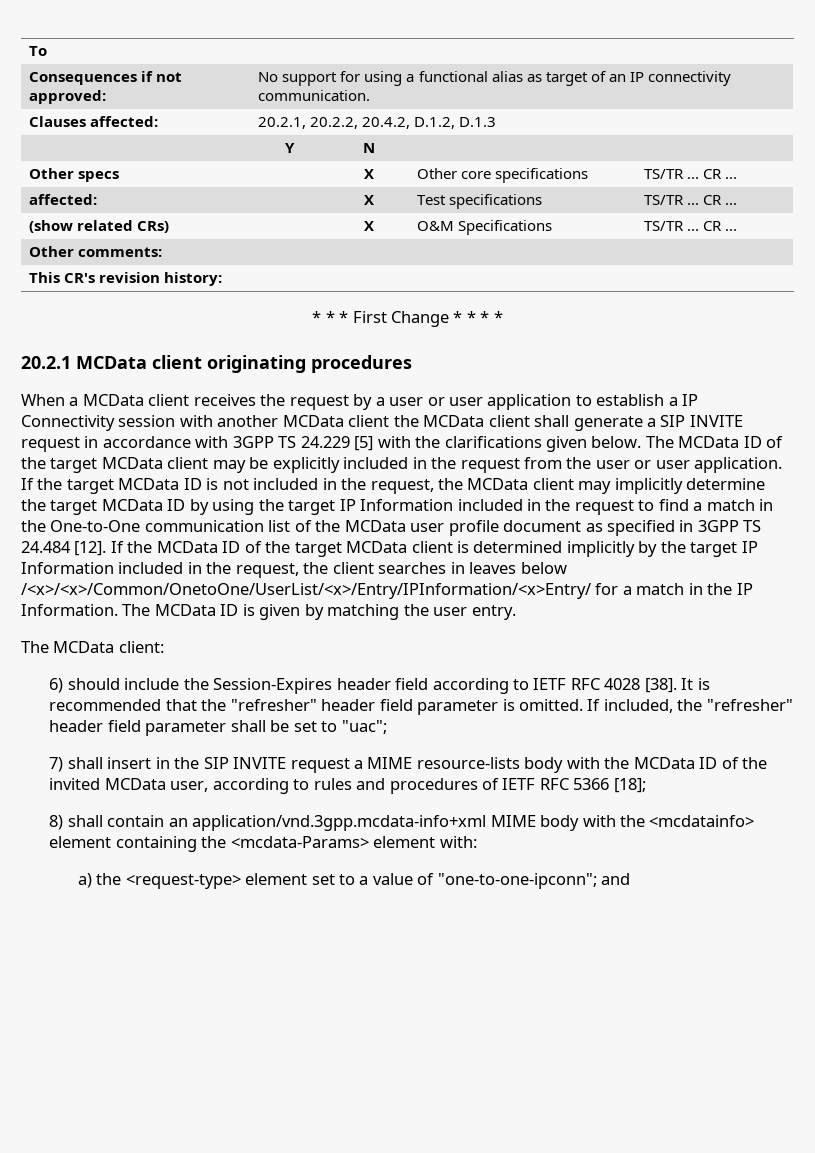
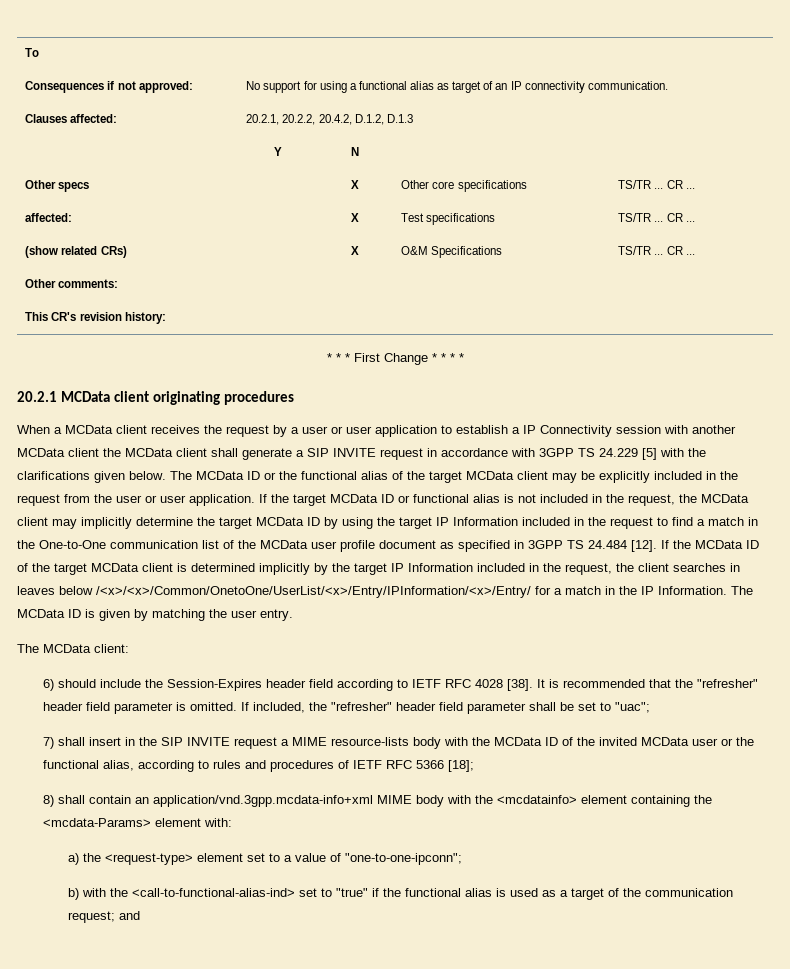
- The MCData ID of the target MCData client may be explicitly included in the request from the user or user application.
+ The MCData ID or the functional alias of the target MCData client may be explicitly included in the request from the user or user application.
- If the target MCData ID is not included in the request, the MCData client may implicitly determine the target MCData ID by using the target IP Information included in the request to find a match in the One-to-One communication list of the MCData user profile document as specified in 3GPP TS 24.484 [12].
+ If the target MCData ID or functional alias is not included in the request, the MCData client may implicitly determine the target MCData ID by using the target IP Information included in the request to find a match in the One-to-One communication list of the MCData user profile document as specified in 3GPP TS 24.484 [12].
- If the MCData ID of the target MCData client is determined implicitly by the target IP Information included in the request, the client searches in leaves below /<x>/<x>/Common/OnetoOne/UserList/<x>/Entry/IPInformation/<x>Entry/ for a match in the IP Information.
+ If the MCData ID of the target MCData client is determined implicitly by the target IP Information included in the request, the client searches in leaves below /<x>/<x>/Common/OnetoOne/UserList/<x>/Entry/IPInformation/<x>/Entry/ for a match in the IP Information.
- 7) shall insert in the SIP INVITE request a MIME resource-lists body with the MCData ID of the invited MCData user, according to rules and procedures of IETF RFC 5366 [18];
+ 7) shall insert in the SIP INVITE request a MIME resource-lists body with the MCData ID of the invited MCData user or the functional alias, according to rules and procedures of IETF RFC 5366 [18];
- a) the <request-type> element set to a value of "one-to-one-ipconn"; and
+ a) the <request-type> element set to a value of "one-to-one-ipconn";
+ b) with the <call-to-functional-alias-ind> set to "true" if the functional alias is used as a target of the communication request; and

